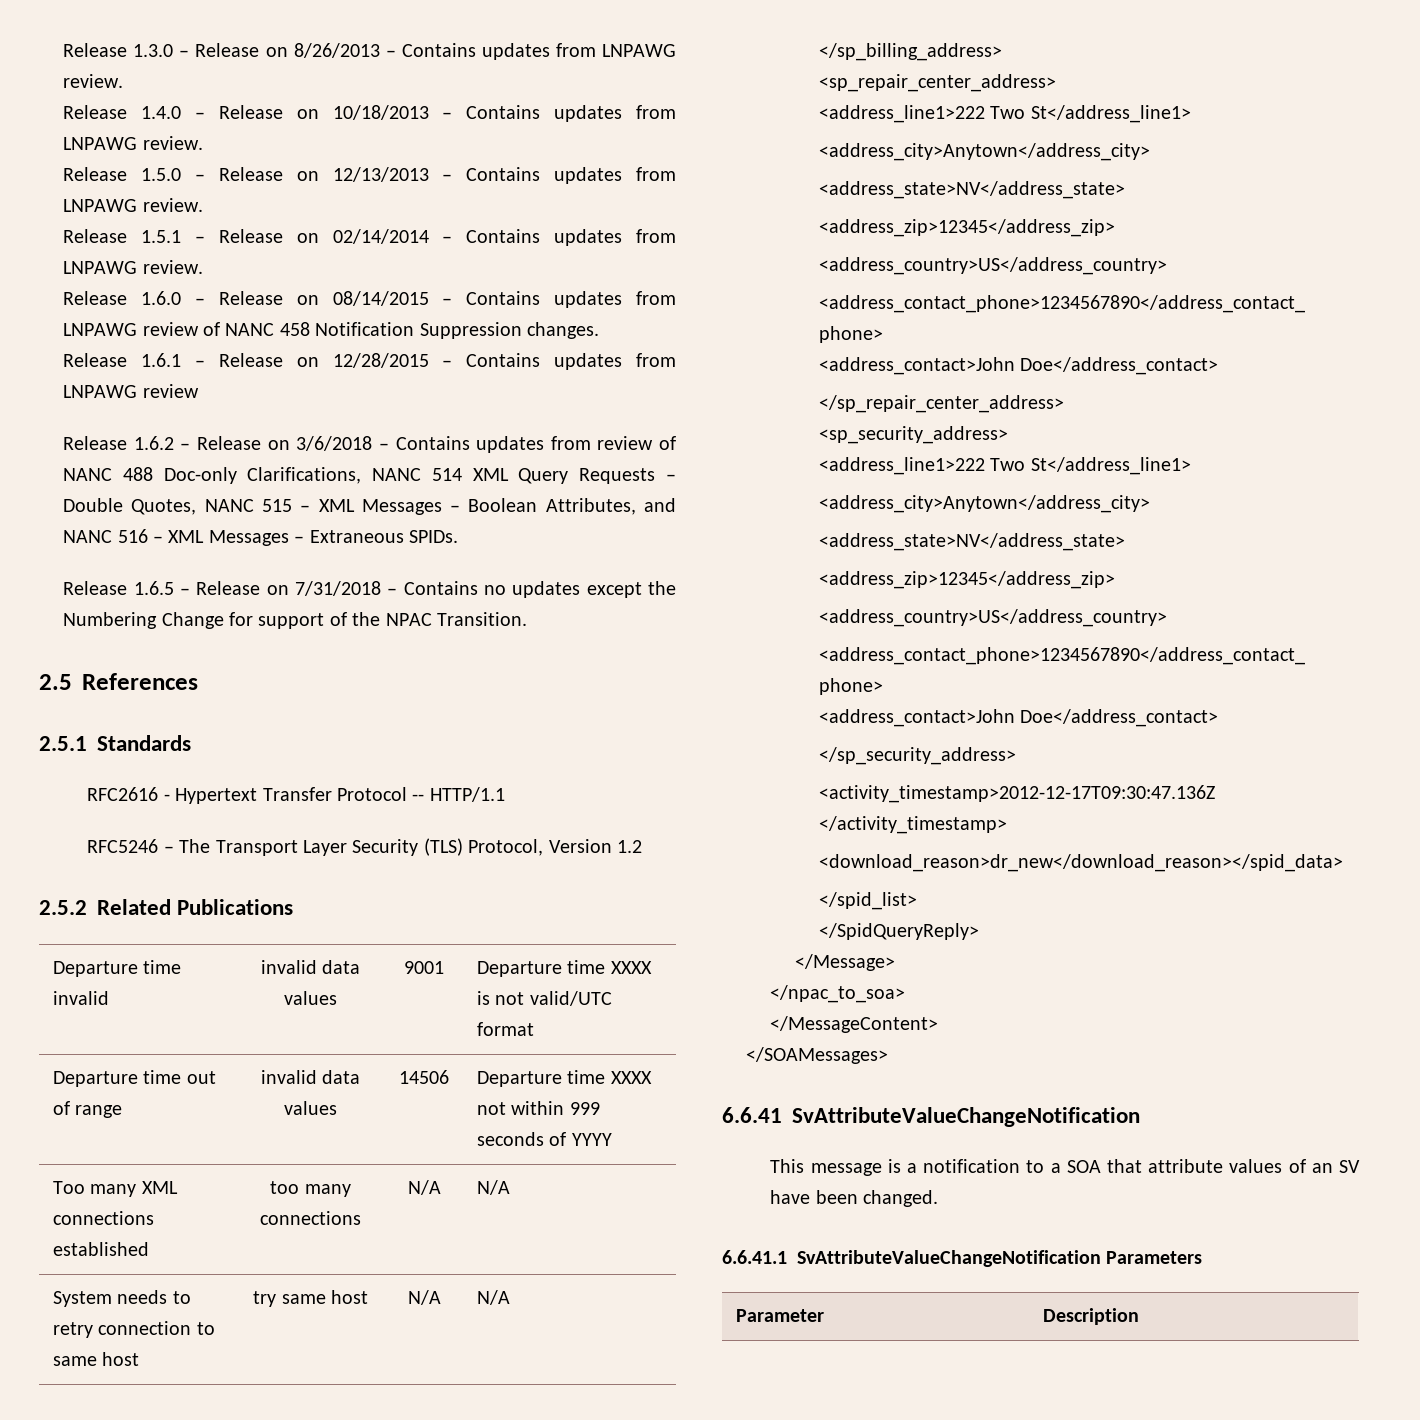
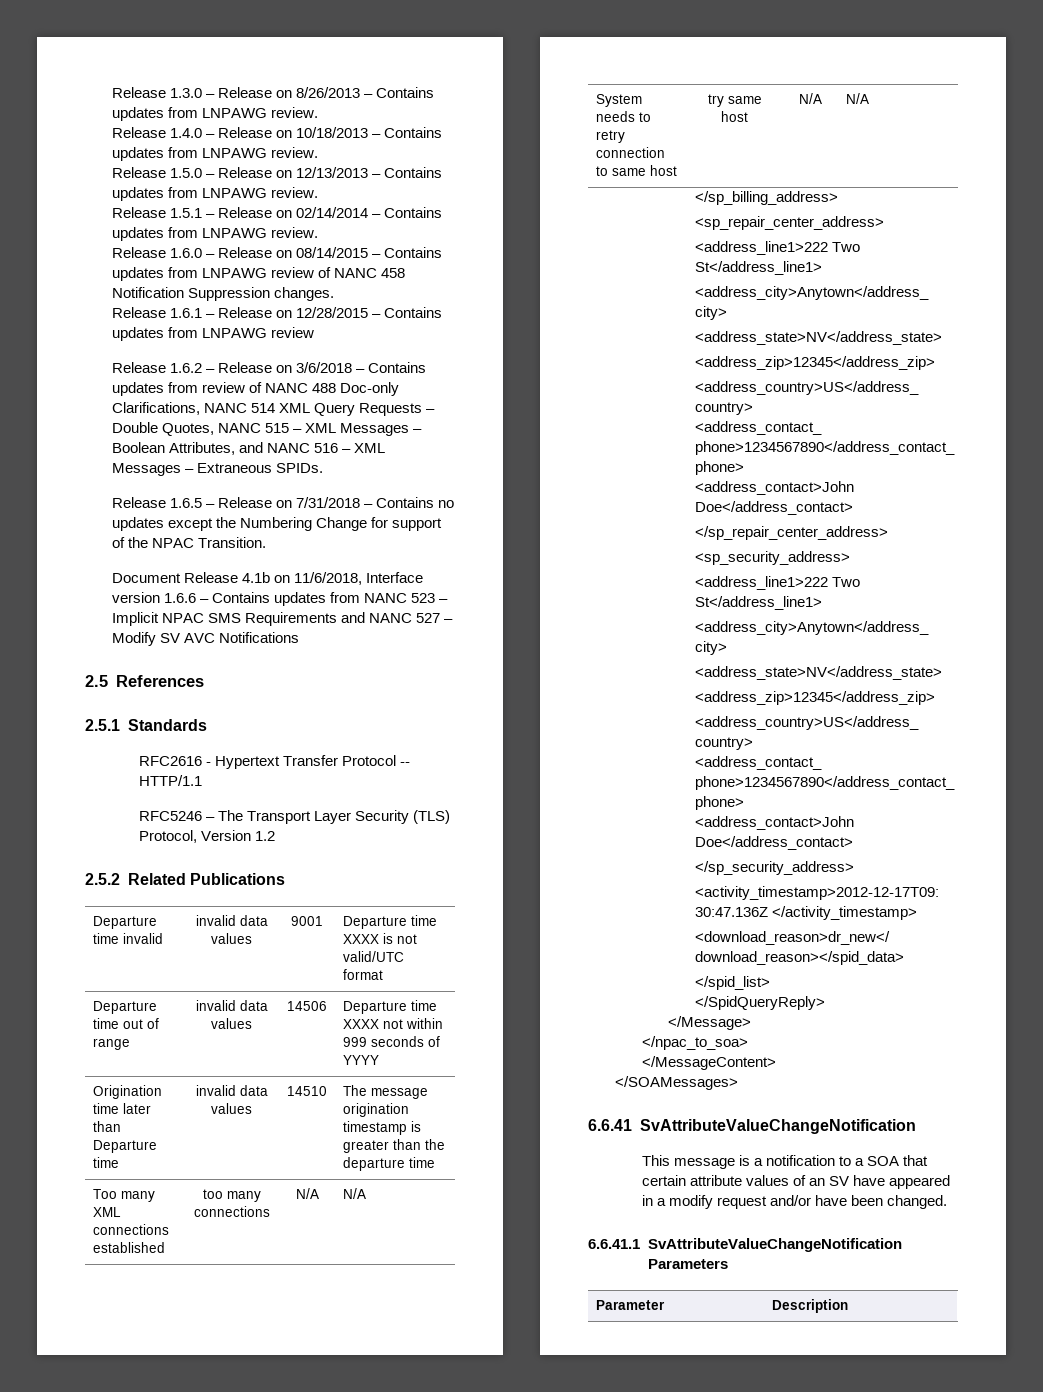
+ Document Release 4.1b on 11/6/2018, Interface version 1.6.6 – Contains updates from NANC 523 – Implicit NPAC SMS Requirements and NANC 527 – Modify SV AVC Notifications
+ Origination time later than Departure time | invalid data values | 14510 | The message origination timestamp is greater than the departure time
- This message is a notification to a SOA that attribute values of an SV have been changed.
+ This message is a notification to a SOA that certain attribute values of an SV have appeared in a modify request and/or have been changed.

